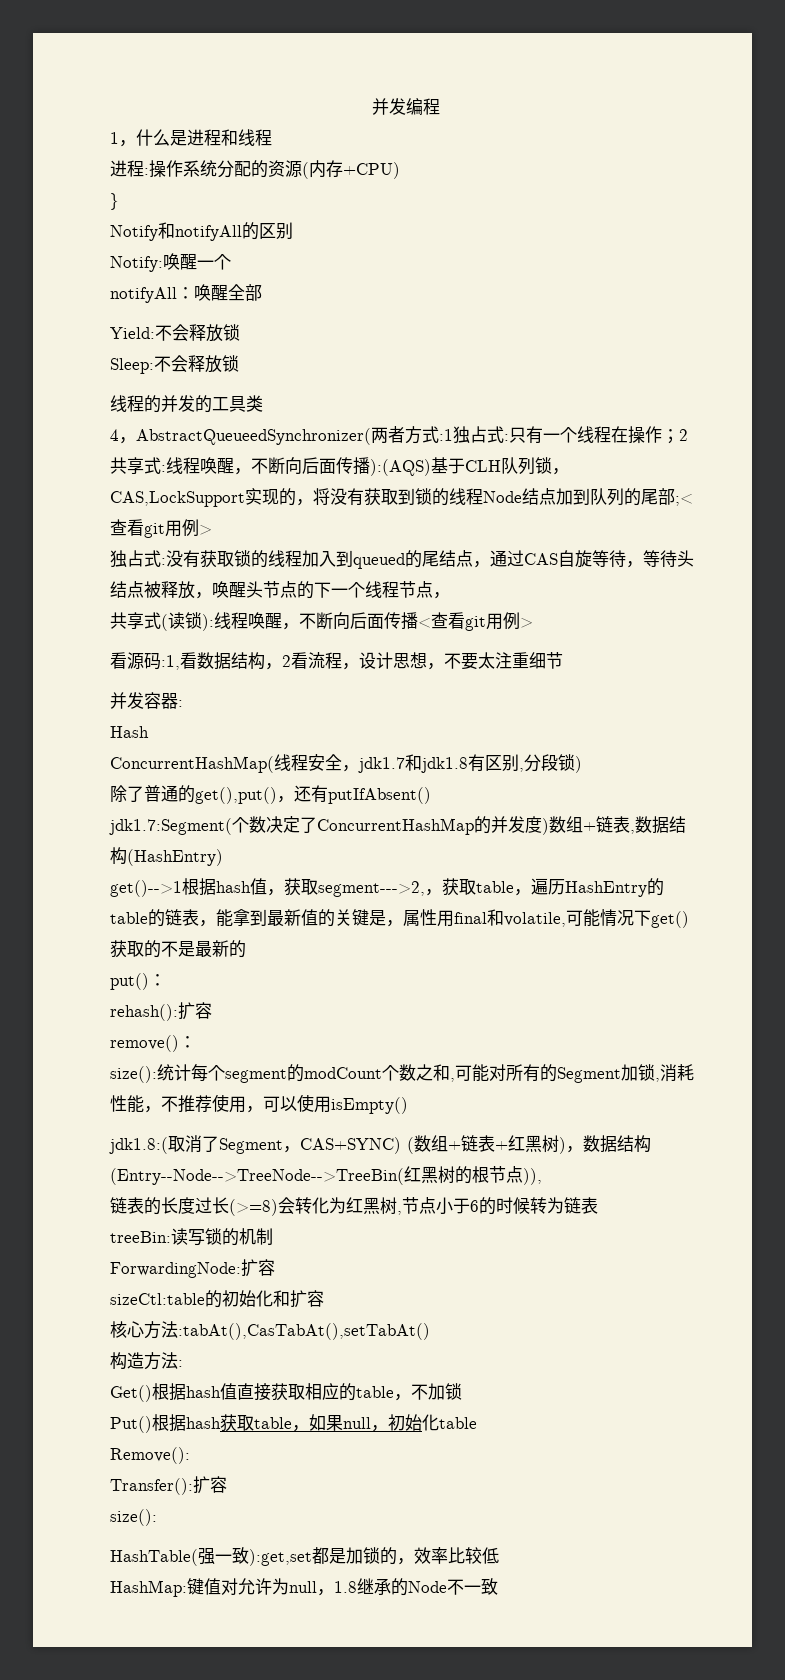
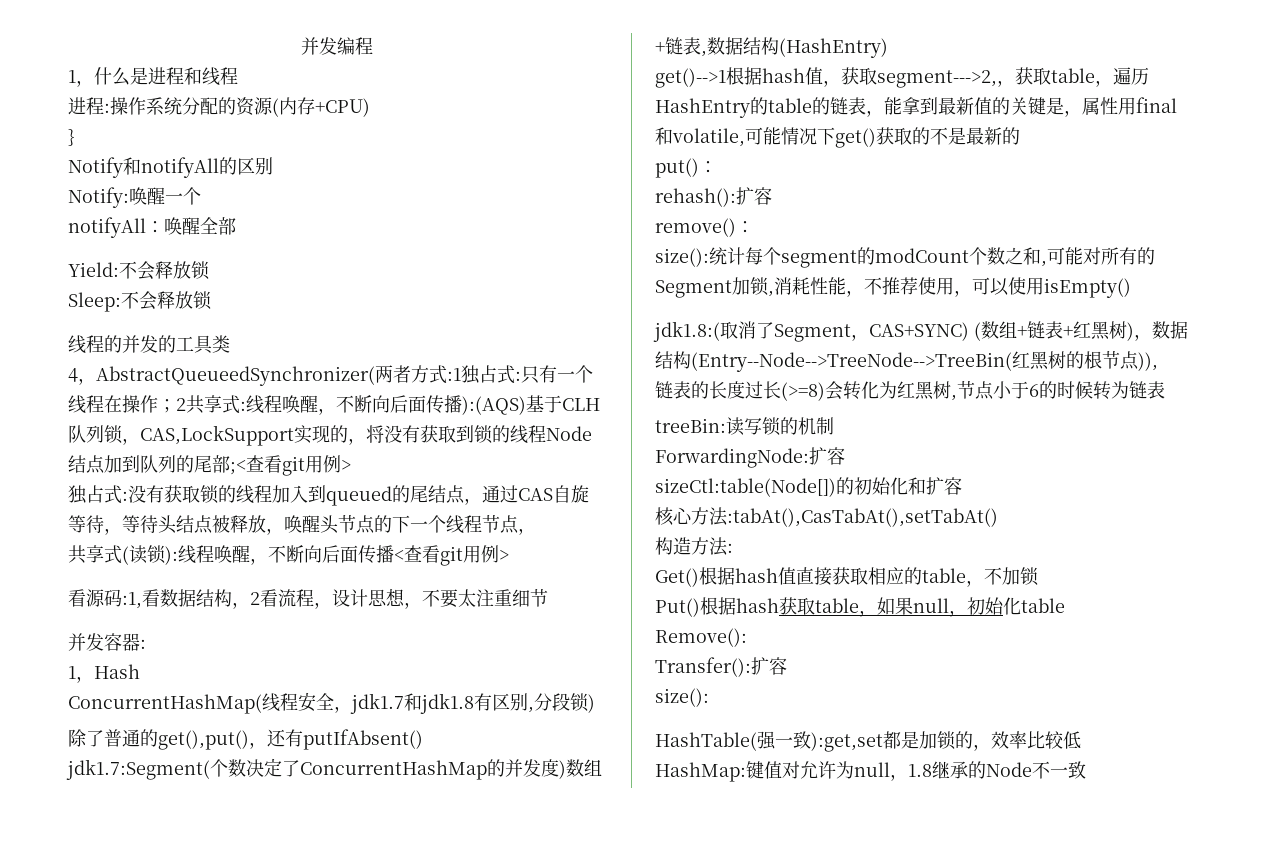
- Hash
+ 1，Hash
- sizeCtl:table的初始化和扩容
+ sizeCtl:table(Node[])的初始化和扩容

